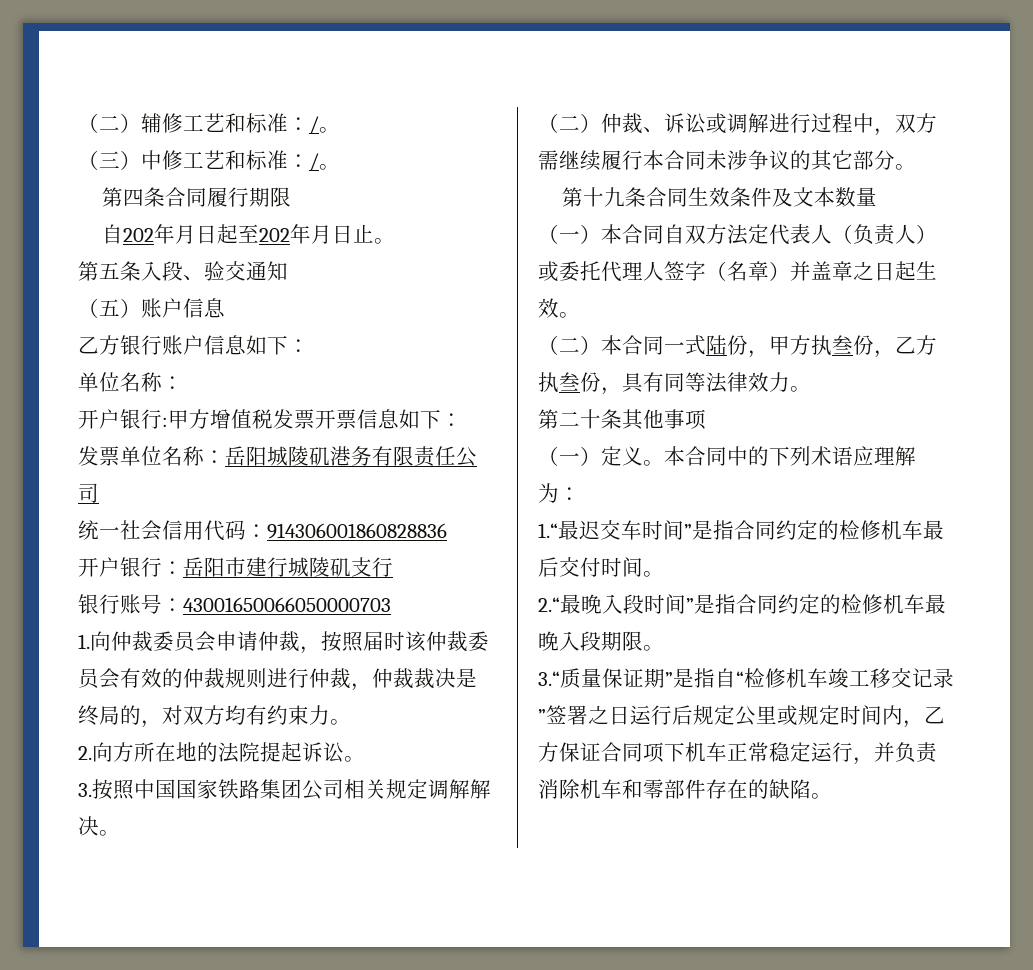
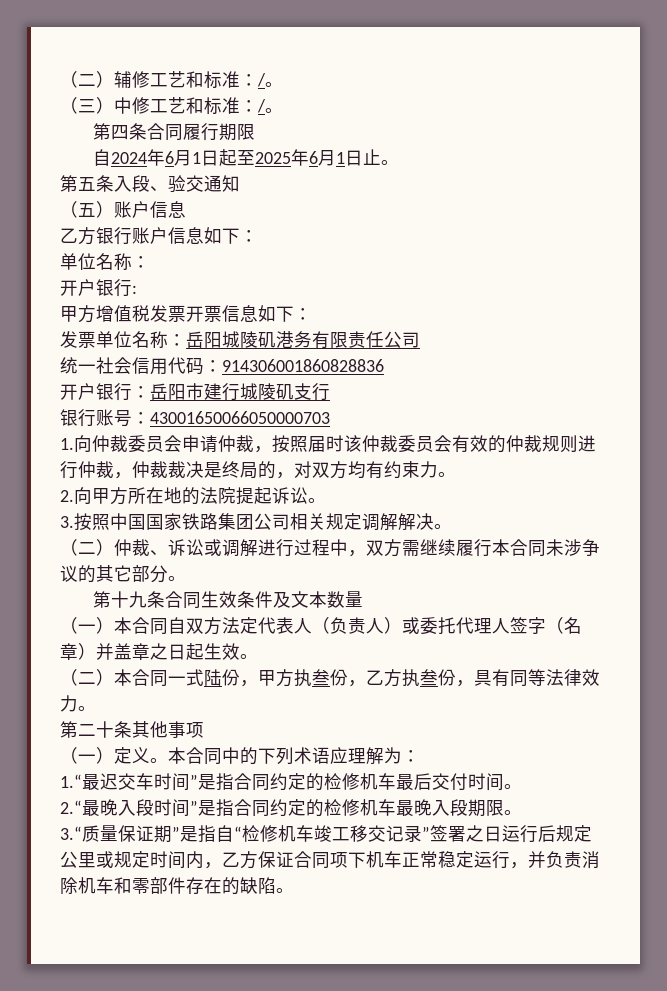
- 自202年月日起至202年月日止。
+ 自2024年6月1日起至2025年6月1日止。
  乙方银行账户信息如下：
  单位名称：
- 开户银行:甲方增值税发票开票信息如下：
+ 开户银行:
+ 甲方增值税发票开票信息如下：
- 2.向方所在地的法院提起诉讼。
+ 2.向甲方所在地的法院提起诉讼。

